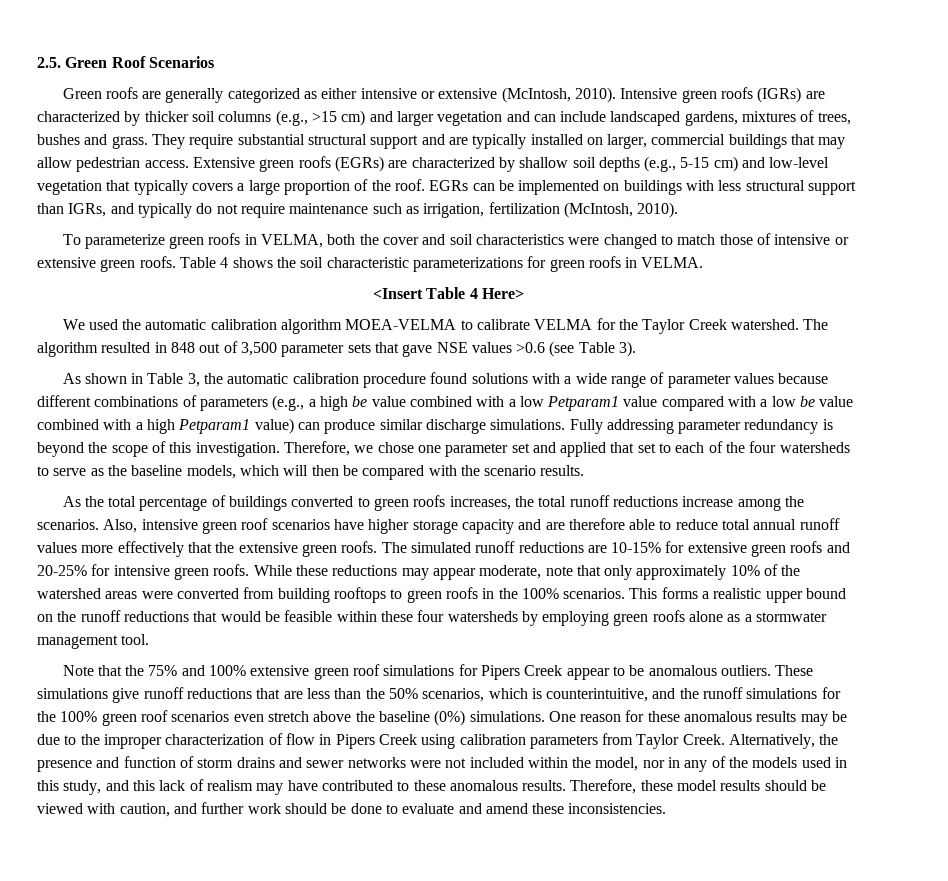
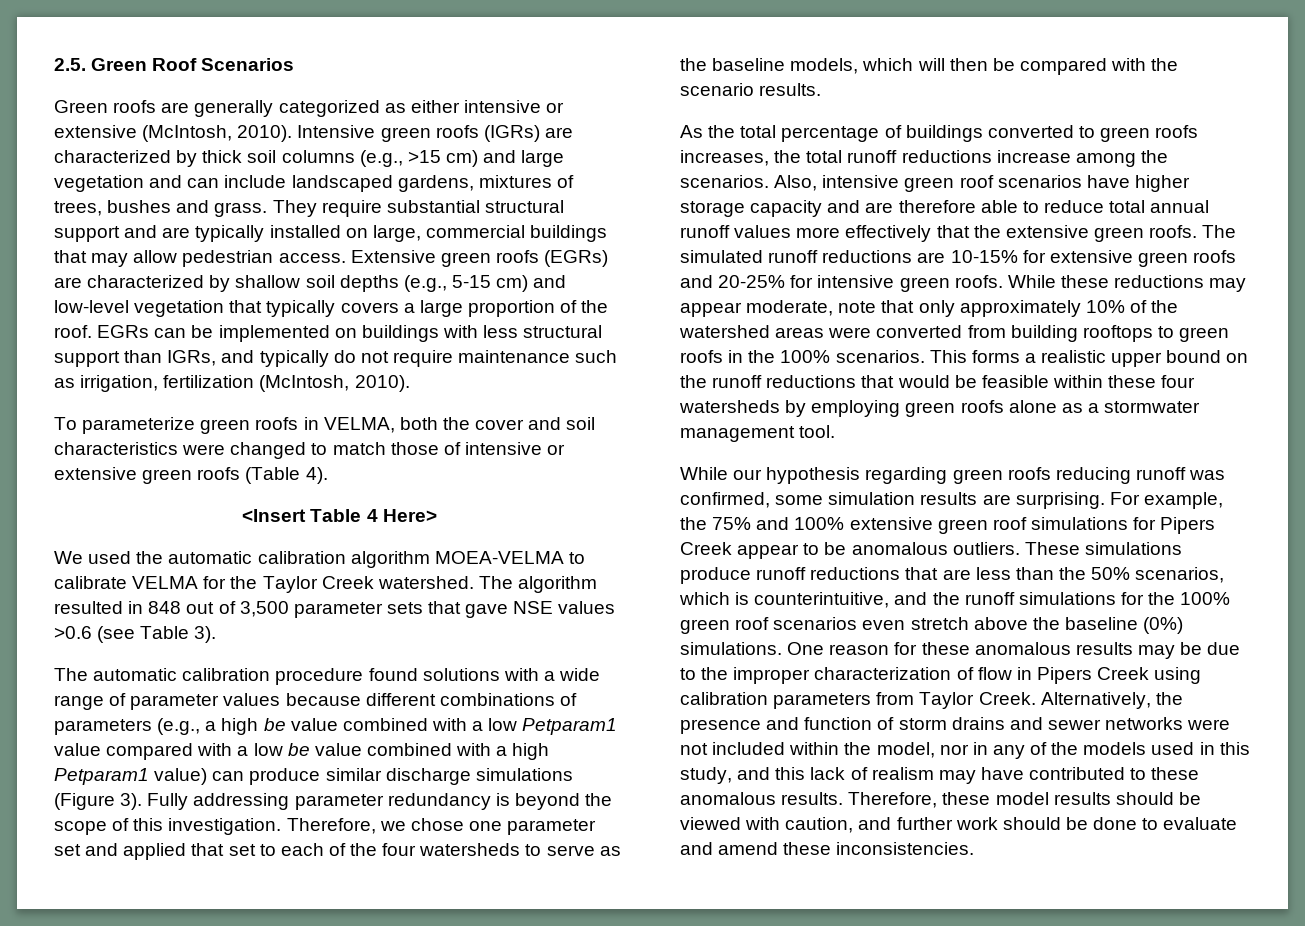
- Intensive green roofs (IGRs) are characterized by thicker soil columns (e.g., >15 cm) and larger vegetation and can include landscaped gardens, mixtures of trees, bushes and grass.
+ Intensive green roofs (IGRs) are characterized by thick soil columns (e.g., >15 cm) and large vegetation and can include landscaped gardens, mixtures of trees, bushes and grass.
- They require substantial structural support and are typically installed on larger, commercial buildings that may allow pedestrian access.
+ They require substantial structural support and are typically installed on large, commercial buildings that may allow pedestrian access.
- To parameterize green roofs in VELMA, both the cover and soil characteristics were changed to match those of intensive or extensive green roofs. Table 4 shows the soil characteristic parameterizations for green roofs in VELMA.
+ To parameterize green roofs in VELMA, both the cover and soil characteristics were changed to match those of intensive or extensive green roofs (Table 4).
- As shown in Table 3, the automatic calibration procedure found solutions with a wide range of parameter values because different combinations of parameters (e.g., a high be value combined with a low Petparam1 value compared with a low be value combined with a high Petparam1 value) can produce similar discharge simulations.
+ The automatic calibration procedure found solutions with a wide range of parameter values because different combinations of parameters (e.g., a high be value combined with a low Petparam1 value compared with a low be value combined with a high Petparam1 value) can produce similar discharge simulations (Figure 3).
- Note that the 75% and 100% extensive green roof simulations for Pipers Creek appear to be anomalous outliers.
+ While our hypothesis regarding green roofs reducing runoff was confirmed, some simulation results are surprising. For example, the 75% and 100% extensive green roof simulations for Pipers Creek appear to be anomalous outliers.
- These simulations give runoff reductions that are less than the 50% scenarios, which is counterintuitive, and the runoff simulations for the 100% green roof scenarios even stretch above the baseline (0%) simulations.
+ These simulations produce runoff reductions that are less than the 50% scenarios, which is counterintuitive, and the runoff simulations for the 100% green roof scenarios even stretch above the baseline (0%) simulations.

